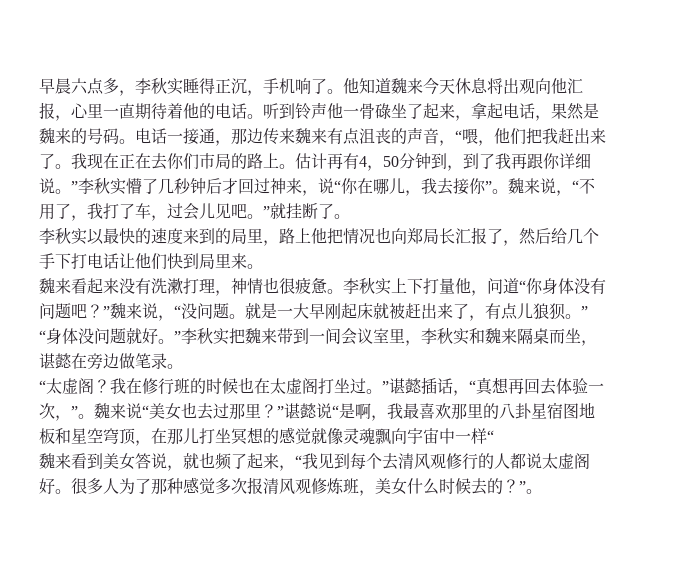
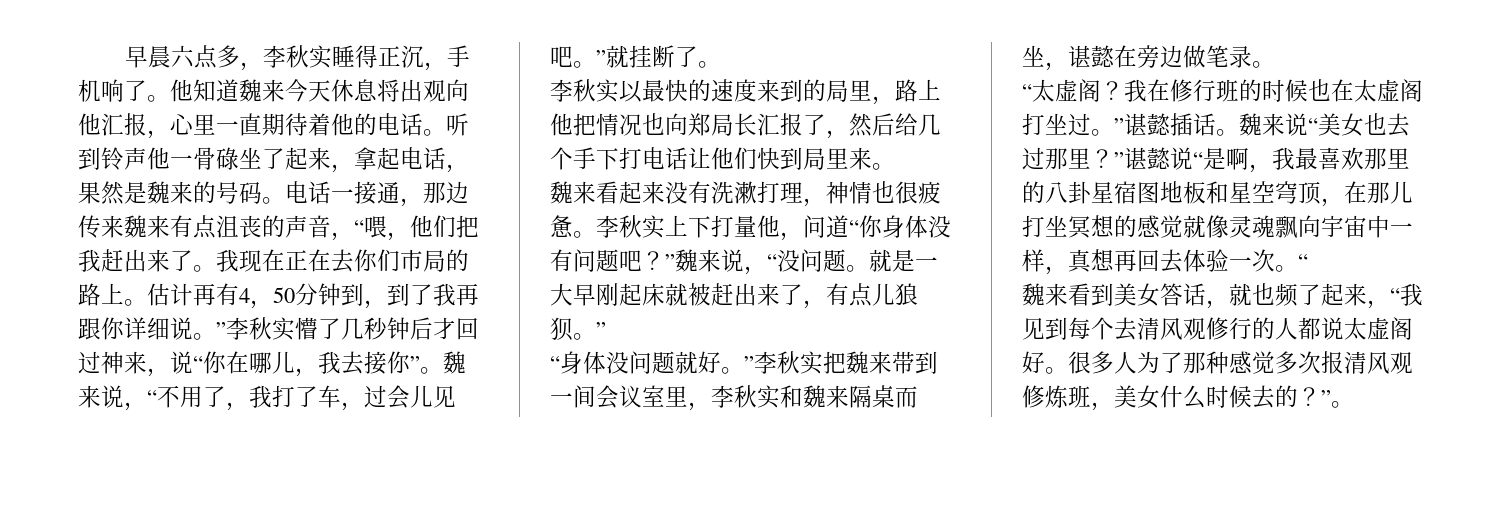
- 我在修行班的时候也在太虚阁打坐过。”谌懿插话，“真想再回去体验一次，”。
+ 我在修行班的时候也在太虚阁打坐过。”谌懿插话。
- 魏来说“美女也去过那里？”谌懿说“是啊，我最喜欢那里的八卦星宿图地板和星空穹顶，在那儿打坐冥想的感觉就像灵魂飘向宇宙中一样“
+ 魏来说“美女也去过那里？”谌懿说“是啊，我最喜欢那里的八卦星宿图地板和星空穹顶，在那儿打坐冥想的感觉就像灵魂飘向宇宙中一样，真想再回去体验一次。“
- 魏来看到美女答说，就也频了起来，“我见到每个去清风观修行的人都说太虚阁好。
+ 魏来看到美女答话，就也频了起来，“我见到每个去清风观修行的人都说太虚阁好。

